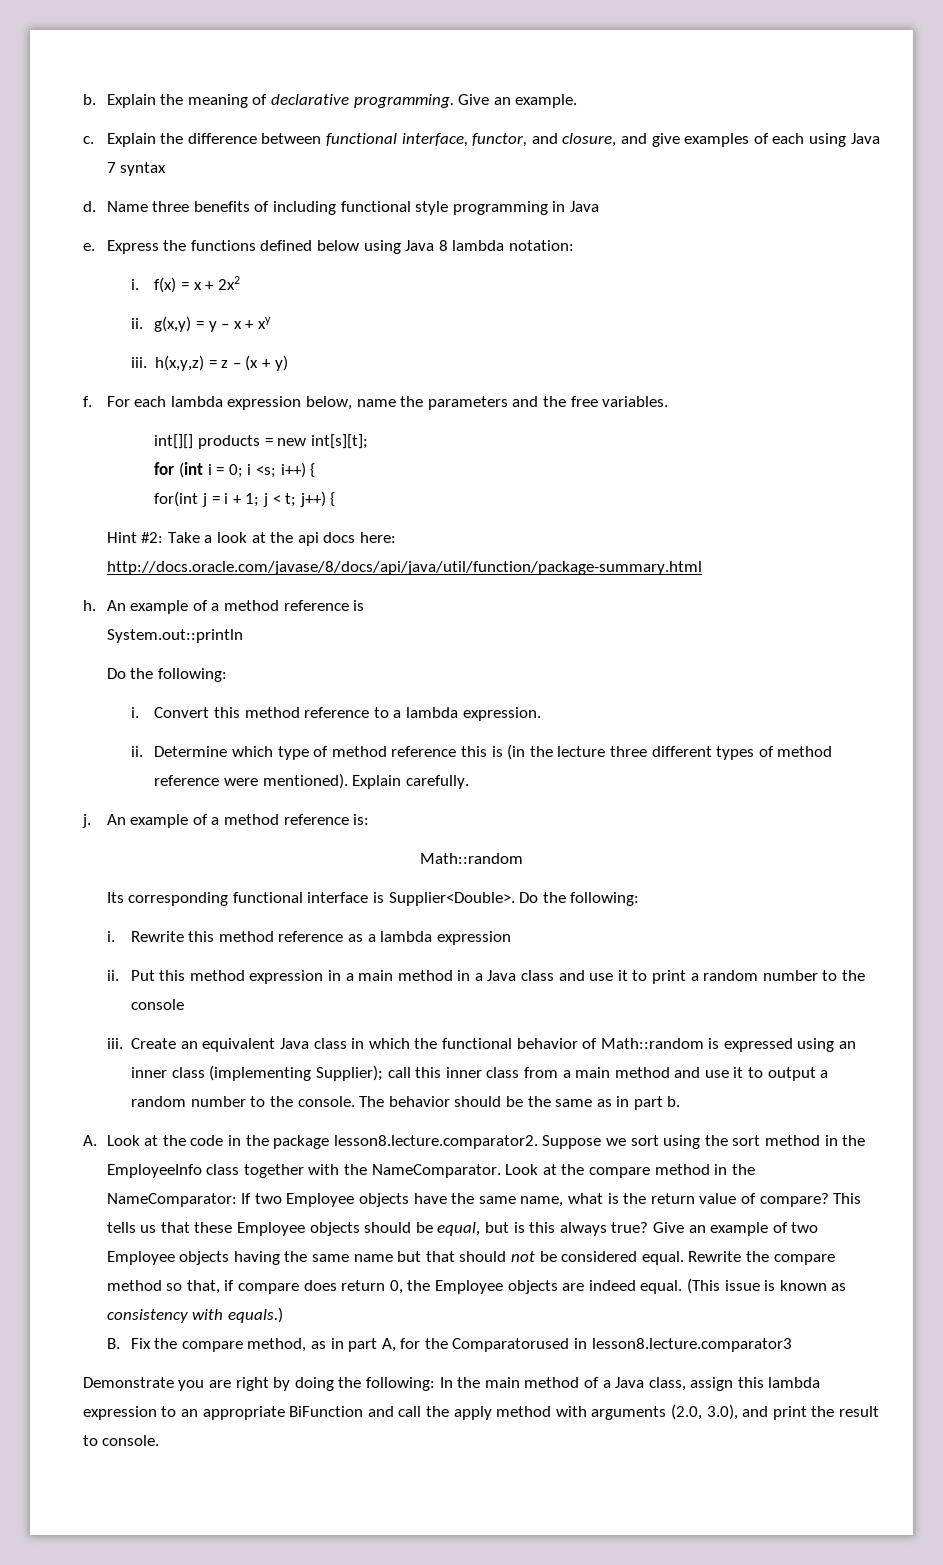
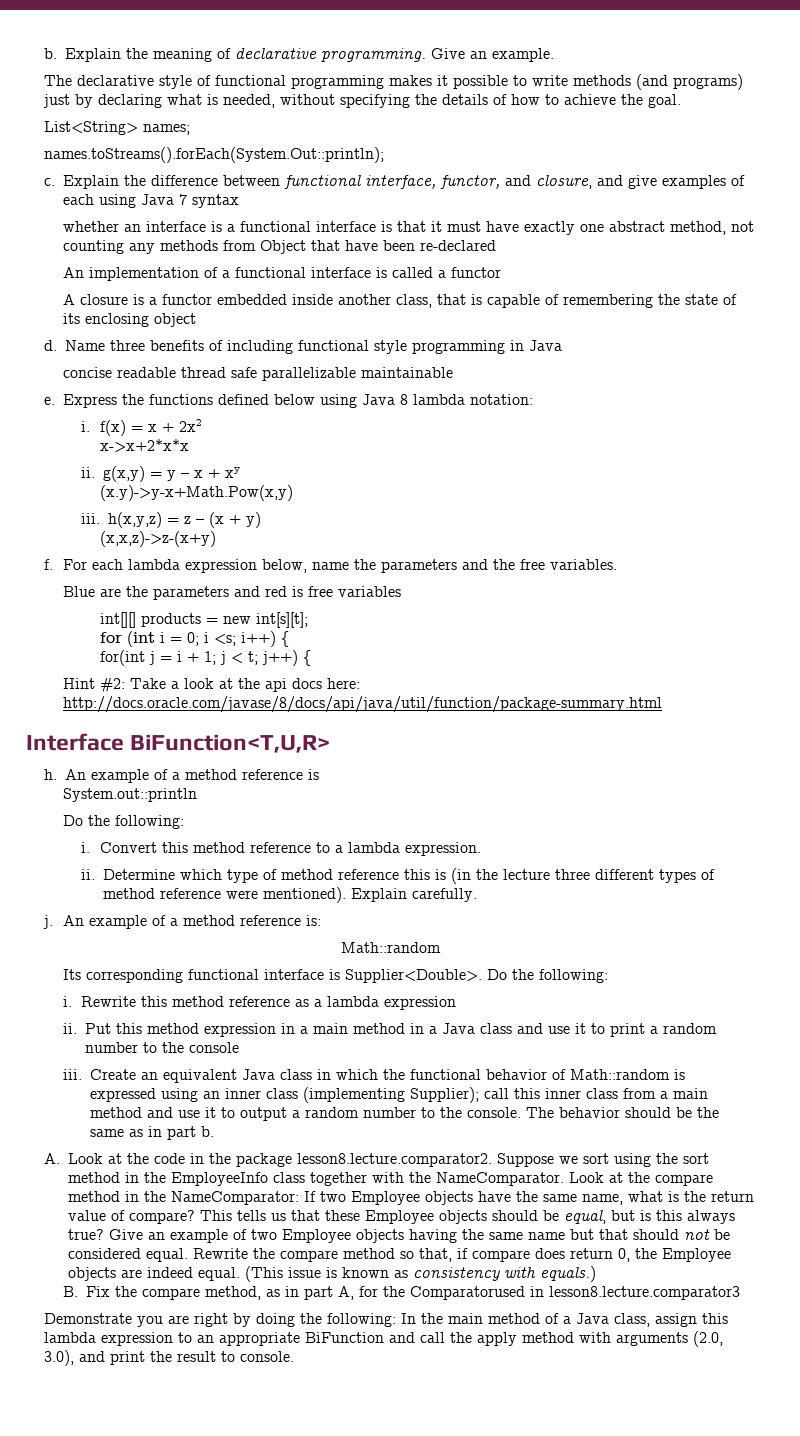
+ The declarative style of functional programming makes it possible to write methods (and programs) just by declaring what is needed, without specifying the details of how to achieve the goal.
+ List<String> names;
+ names.toStreams().forEach(System.Out::println);
+ whether an interface is a functional interface is that it must have exactly one abstract method, not counting any methods from Object that have been re-declared
+ An implementation of a functional interface is called a functor
+ A closure is a functor embedded inside another class, that is capable of remembering the state of its enclosing object
+ concise readable thread safe parallelizable maintainable
+ x->x+2*x*x
+ (x.y)->y-x+Math.Pow(x,y)
+ (x,x,z)->z-(x+y)
+ Blue are the parameters and red is free variables
+ Interface BiFunction<T,U,R>

